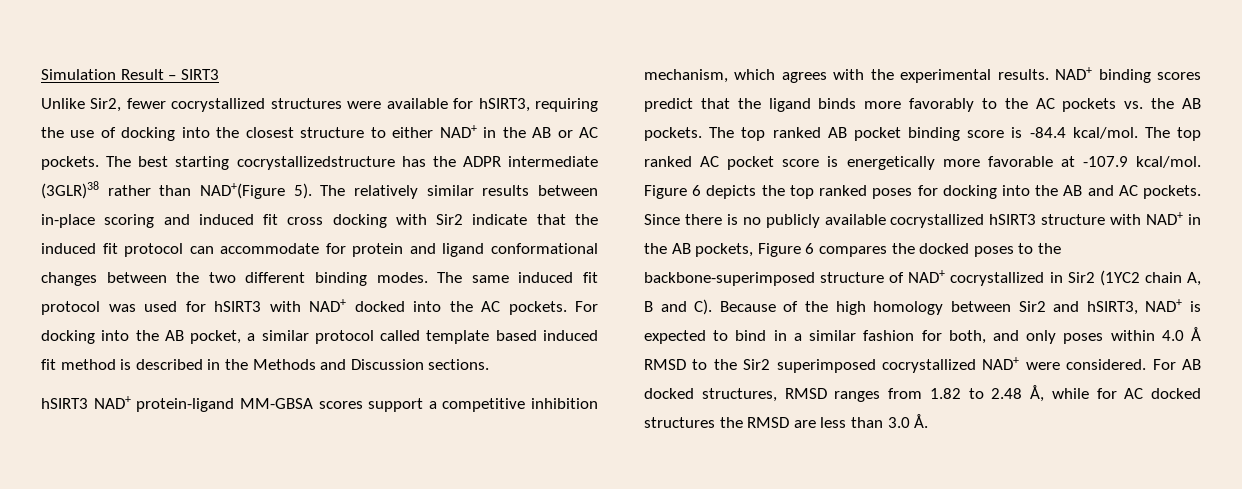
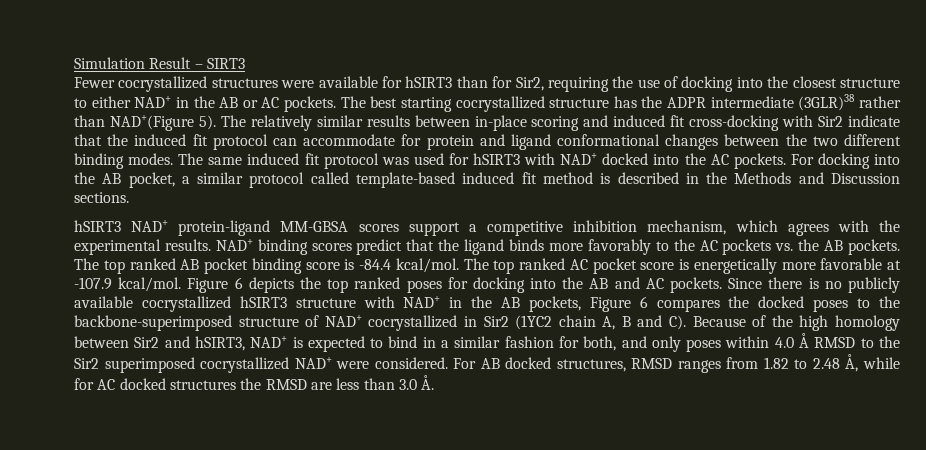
- Unlike Sir2, fewer cocrystallized structures were available for hSIRT3, requiring the use of docking into the closest structure to either NAD+ in the AB or AC pockets.
+ Fewer cocrystallized structures were available for hSIRT3 than for Sir2, requiring the use of docking into the closest structure to either NAD+ in the AB or AC pockets.
- The best starting cocrystallizedstructure has the ADPR intermediate (3GLR)38 rather than NAD+(Figure 5).
+ The best starting cocrystallized structure has the ADPR intermediate (3GLR)38 rather than NAD+(Figure 5).
- The relatively similar results between in-place scoring and induced fit cross docking with Sir2 indicate that the induced fit protocol can accommodate for protein and ligand conformational changes between the two different binding modes.
+ The relatively similar results between in-place scoring and induced fit cross-docking with Sir2 indicate that the induced fit protocol can accommodate for protein and ligand conformational changes between the two different binding modes.
- For docking into the AB pocket, a similar protocol called template based induced fit method is described in the Methods and Discussion sections.
+ For docking into the AB pocket, a similar protocol called template-based induced fit method is described in the Methods and Discussion sections.

